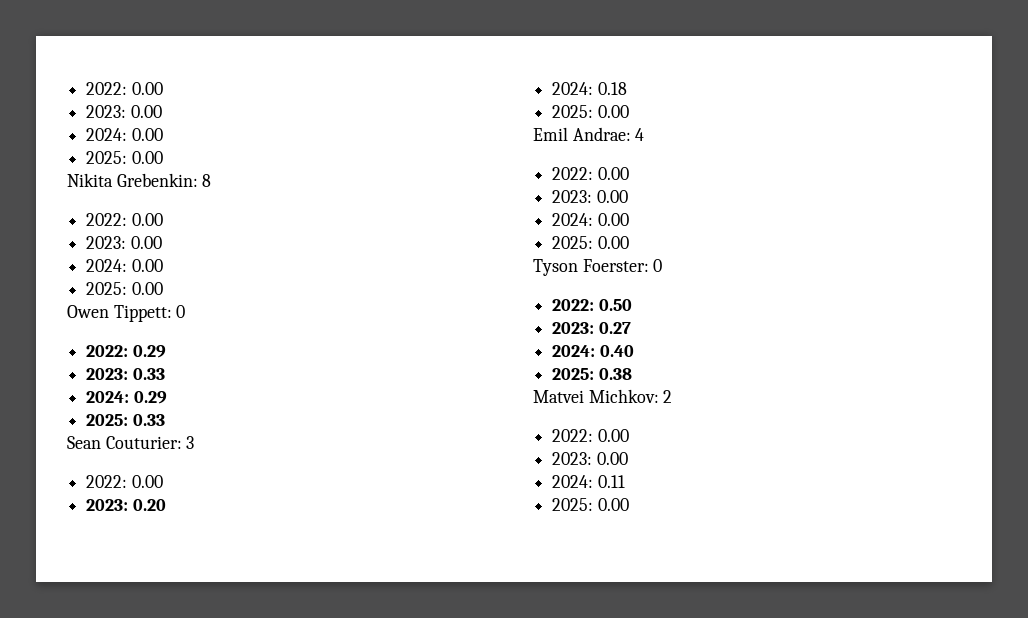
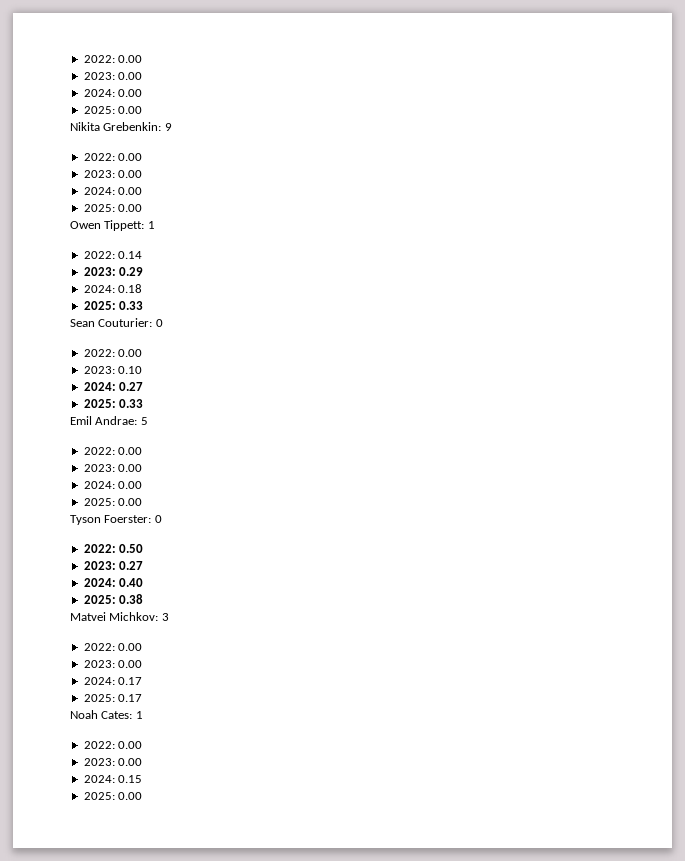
- Nikita Grebenkin: 8
+ Nikita Grebenkin: 9
- Owen Tippett: 0
- 2022: 0.29
- 2023: 0.33
- 2024: 0.29
+ Owen Tippett: 1
+ 2022: 0.14
+ 2023: 0.29
+ 2024: 0.18
- Sean Couturier: 3
+ Sean Couturier: 0
  2022: 0.00
- 2023: 0.20
- 2024: 0.18
- 2025: 0.00
+ 2023: 0.10
+ 2024: 0.27
+ 2025: 0.33
- Emil Andrae: 4
+ Emil Andrae: 5
- Matvei Michkov: 2
+ Matvei Michkov: 3
  2022: 0.00
  2023: 0.00
- 2024: 0.11
+ 2024: 0.17
+ 2025: 0.17
+ Noah Cates: 1
+ 2022: 0.00
+ 2023: 0.00
+ 2024: 0.15

